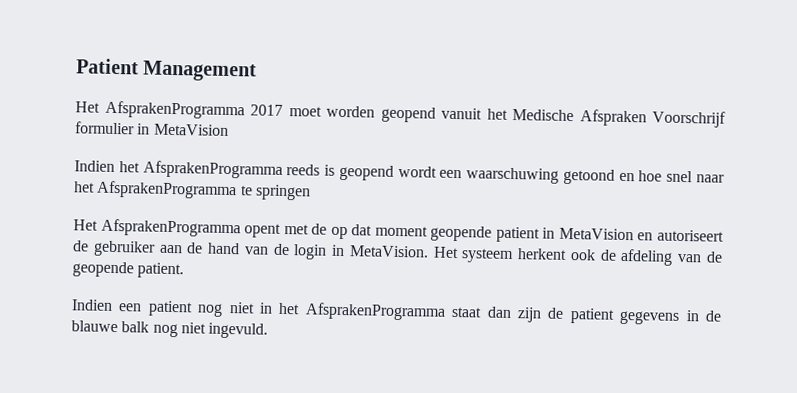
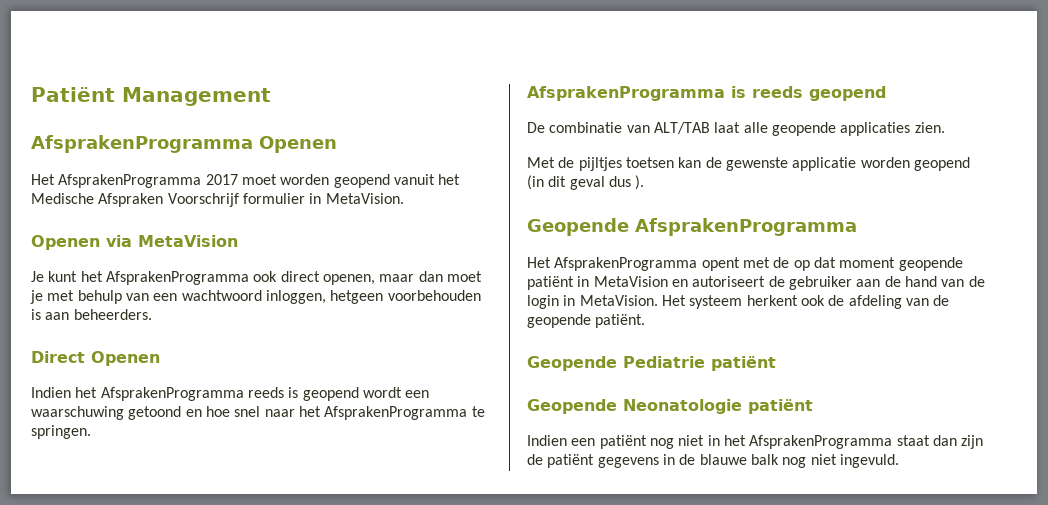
- Patient Management
+ Patiënt Management
+ AfsprakenProgramma Openen
- Het AfsprakenProgramma 2017 moet worden geopend vanuit het Medische Afspraken Voorschrijf formulier in MetaVision
+ Het AfsprakenProgramma 2017 moet worden geopend vanuit het Medische Afspraken Voorschrijf formulier in MetaVision.
+ Openen via MetaVision
+ Je kunt het AfsprakenProgramma ook direct openen, maar dan moet je met behulp van een wachtwoord inloggen, hetgeen voorbehouden is aan beheerders.
+ Direct Openen
- Indien het AfsprakenProgramma reeds is geopend wordt een waarschuwing getoond en hoe snel naar het AfsprakenProgramma te springen
+ Indien het AfsprakenProgramma reeds is geopend wordt een waarschuwing getoond en hoe snel naar het AfsprakenProgramma te springen.
+ AfsprakenProgramma is reeds geopend
+ De combinatie van ALT/TAB laat alle geopende applicaties zien.
+ Met de pijltjes toetsen kan de gewenste applicatie worden geopend (in dit geval dus ).
+ Geopende AfsprakenProgramma
- Het AfsprakenProgramma opent met de op dat moment geopende patient in MetaVision en autoriseert de gebruiker aan de hand van de login in MetaVision.
+ Het AfsprakenProgramma opent met de op dat moment geopende patiënt in MetaVision en autoriseert de gebruiker aan de hand van de login in MetaVision.
- Het systeem herkent ook de afdeling van de geopende patient.
+ Het systeem herkent ook de afdeling van de geopende patiënt.
+ Geopende Pediatrie patiënt
+ Geopende Neonatologie patiënt
- Indien een patient nog niet in het AfsprakenProgramma staat dan zijn de patient gegevens in de blauwe balk nog niet ingevuld.
+ Indien een patiënt nog niet in het AfsprakenProgramma staat dan zijn de patiënt gegevens in de blauwe balk nog niet ingevuld.

